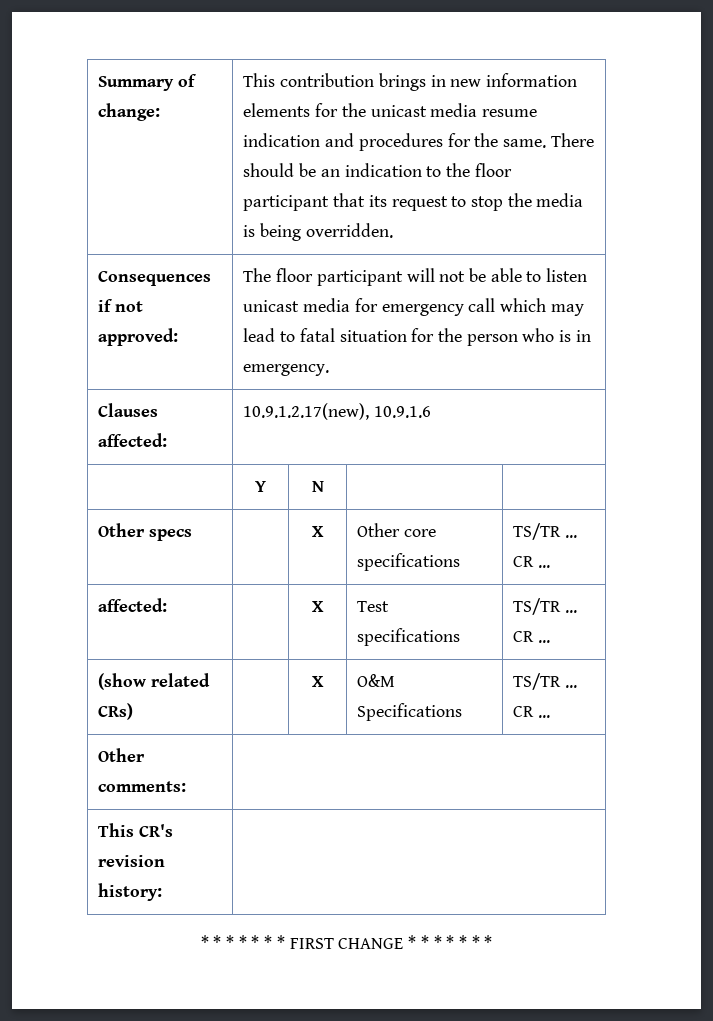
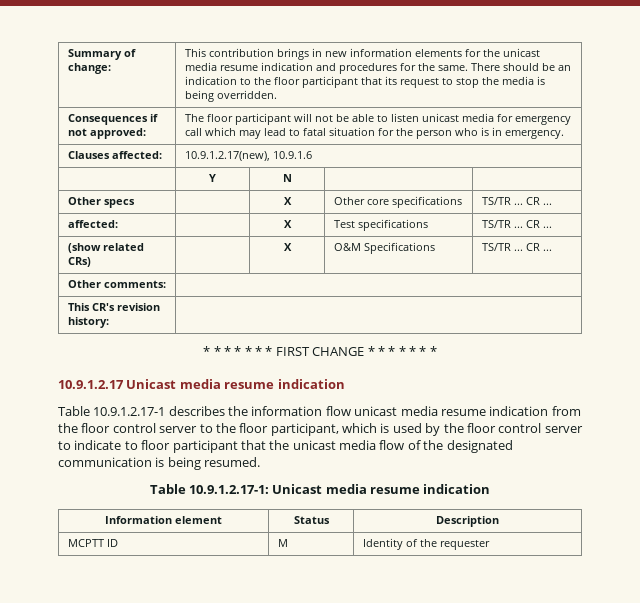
+ 10.9.1.2.17 Unicast media resume indication
+ Table 10.9.1.2.17-1 describes the information flow unicast media resume indication from the floor control server to the floor participant, which is used by the floor control server to indicate to floor participant that the unicast media flow of the designated communication is being resumed.
+ Table 10.9.1.2.17-1: Unicast media resume indication
+ Information element | Status | Description
+ MCPTT ID | M | Identity of the requester

